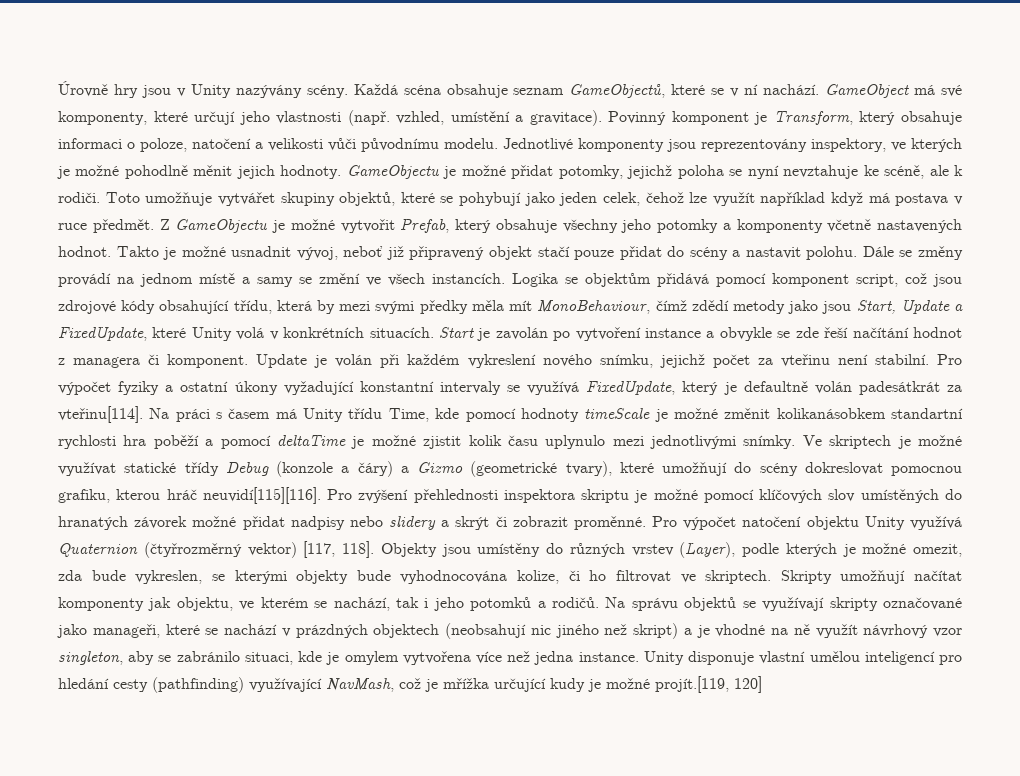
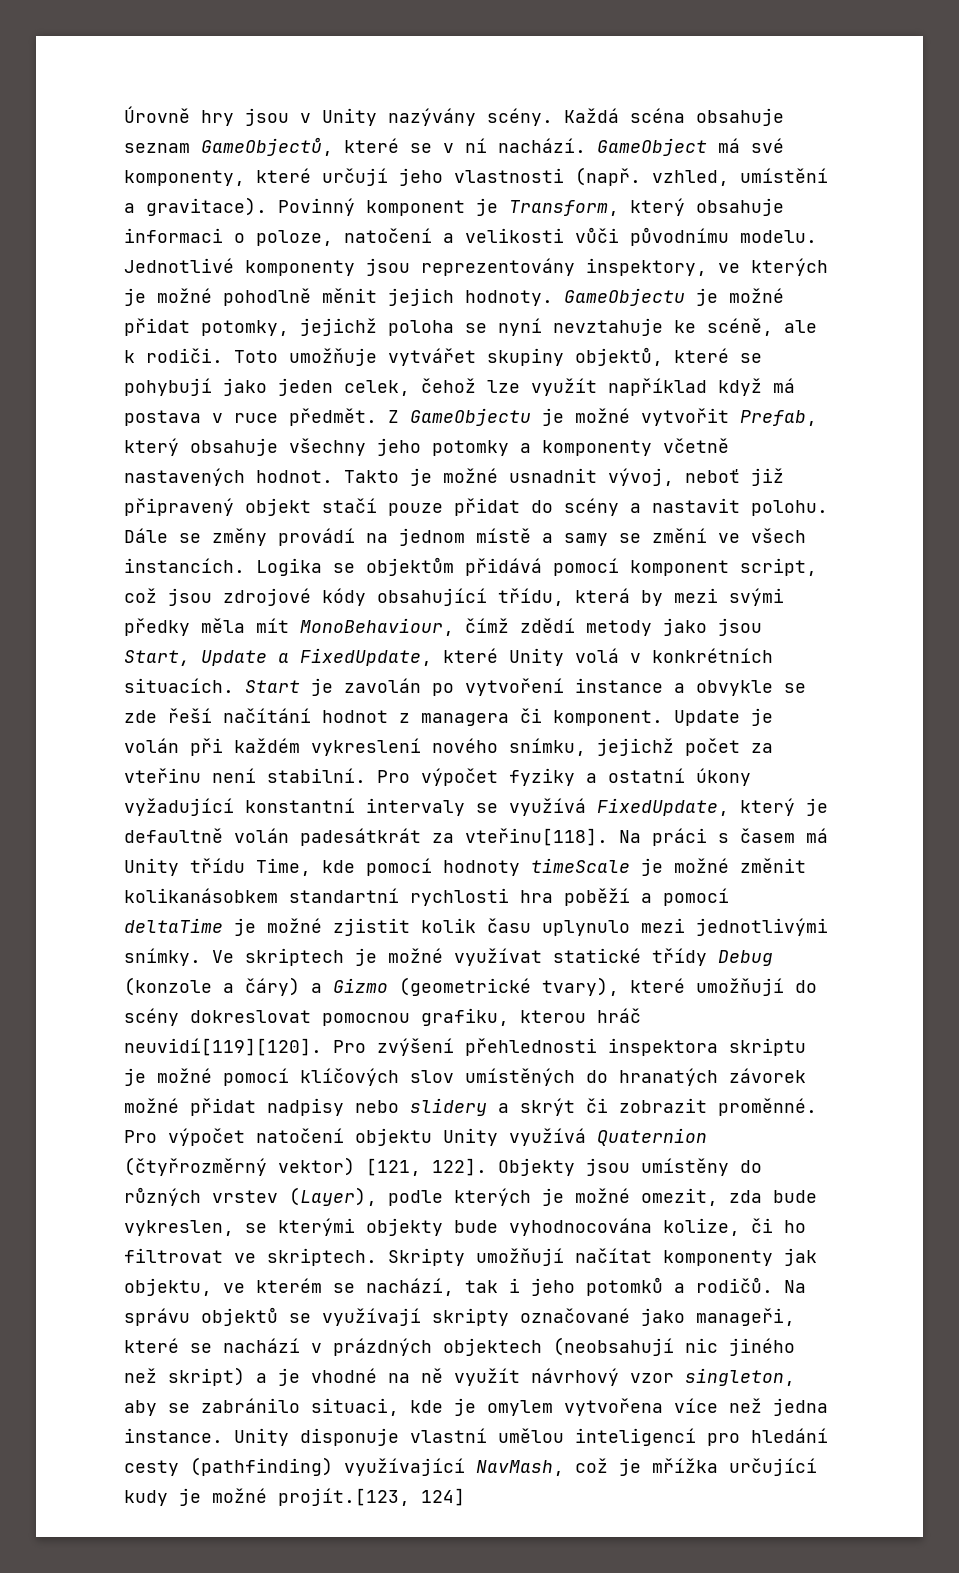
- Pro výpočet fyziky a ostatní úkony vyžadující konstantní intervaly se využívá FixedUpdate, který je defaultně volán padesátkrát za vteřinu[114].
+ Pro výpočet fyziky a ostatní úkony vyžadující konstantní intervaly se využívá FixedUpdate, který je defaultně volán padesátkrát za vteřinu[118].
- Ve skriptech je možné využívat statické třídy Debug (konzole a čáry) a Gizmo (geometrické tvary), které umožňují do scény dokreslovat pomocnou grafiku, kterou hráč neuvidí[115][116].
+ Ve skriptech je možné využívat statické třídy Debug (konzole a čáry) a Gizmo (geometrické tvary), které umožňují do scény dokreslovat pomocnou grafiku, kterou hráč neuvidí[119][120].
- Pro výpočet natočení objektu Unity využívá Quaternion (čtyřrozměrný vektor) [117, 118].
+ Pro výpočet natočení objektu Unity využívá Quaternion (čtyřrozměrný vektor) [121, 122].
- Unity disponuje vlastní umělou inteligencí pro hledání cesty (pathfinding) využívající NavMash, což je mřížka určující kudy je možné projít.[119, 120]
+ Unity disponuje vlastní umělou inteligencí pro hledání cesty (pathfinding) využívající NavMash, což je mřížka určující kudy je možné projít.[123, 124]

